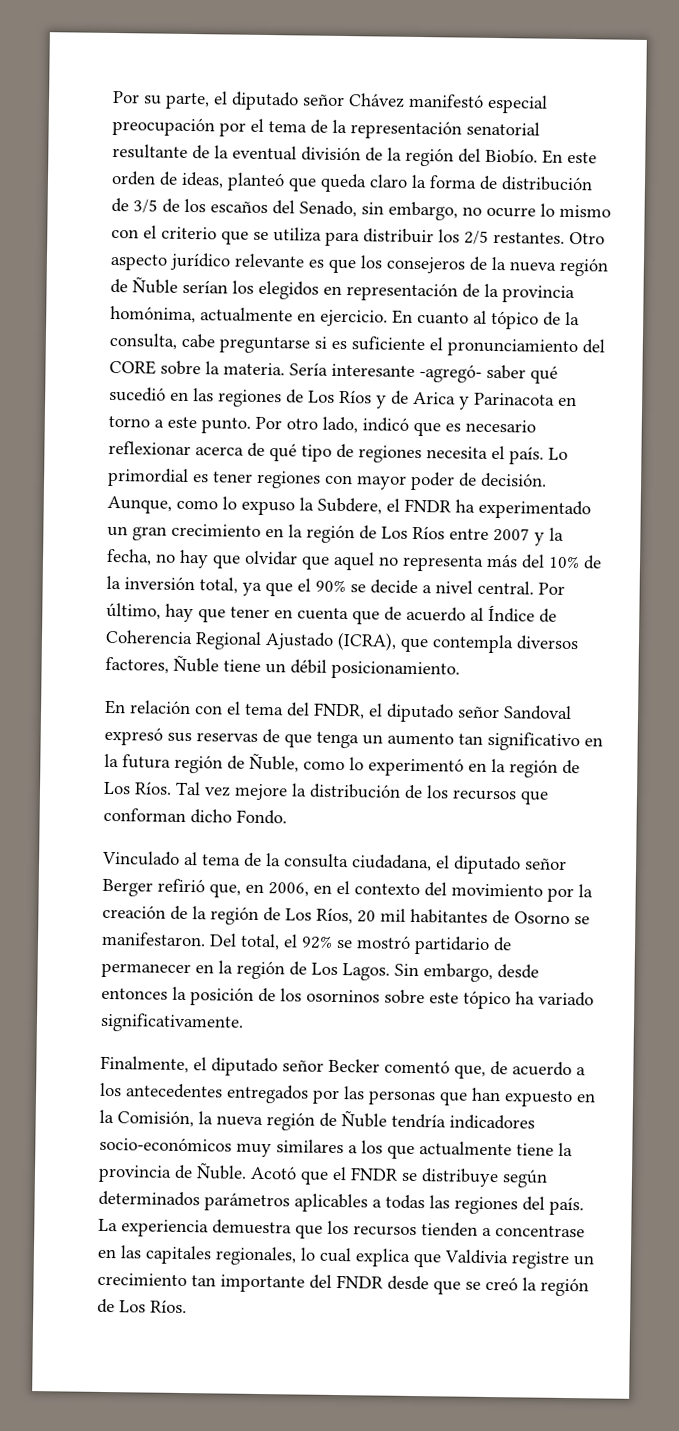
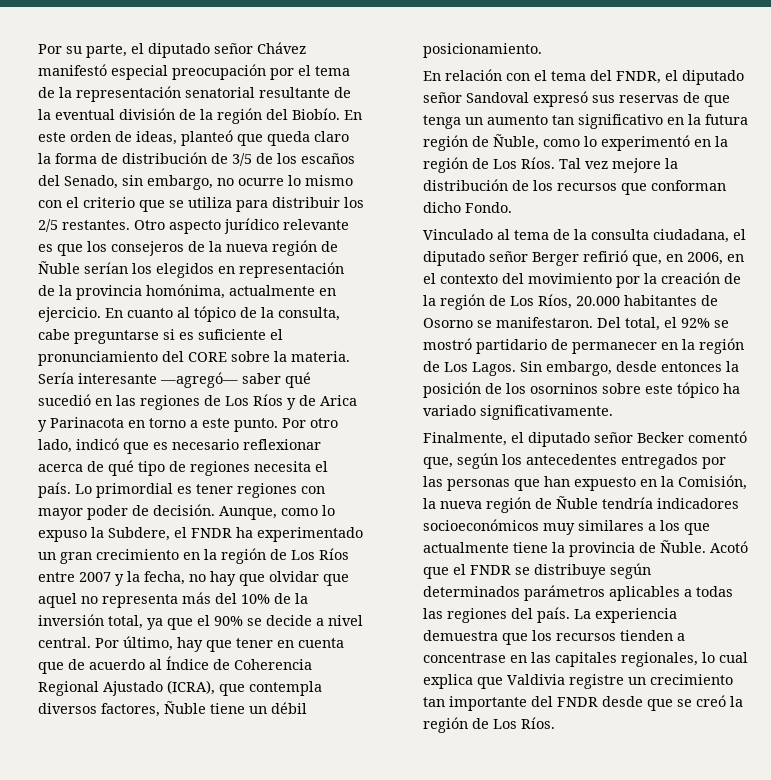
- Sería interesante -agregó- saber qué sucedió en las regiones de Los Ríos y de Arica y Parinacota en torno a este punto.
+ Sería interesante —agregó— saber qué sucedió en las regiones de Los Ríos y de Arica y Parinacota en torno a este punto.
- Vinculado al tema de la consulta ciudadana, el diputado señor Berger refirió que, en 2006, en el contexto del movimiento por la creación de la región de Los Ríos, 20 mil habitantes de Osorno se manifestaron.
+ Vinculado al tema de la consulta ciudadana, el diputado señor Berger refirió que, en 2006, en el contexto del movimiento por la creación de la región de Los Ríos, 20.000 habitantes de Osorno se manifestaron.
- Finalmente, el diputado señor Becker comentó que, de acuerdo a los antecedentes entregados por las personas que han expuesto en la Comisión, la nueva región de Ñuble tendría indicadores socio-económicos muy similares a los que actualmente tiene la provincia de Ñuble.
+ Finalmente, el diputado señor Becker comentó que, según los antecedentes entregados por las personas que han expuesto en la Comisión, la nueva región de Ñuble tendría indicadores socioeconómicos muy similares a los que actualmente tiene la provincia de Ñuble.

